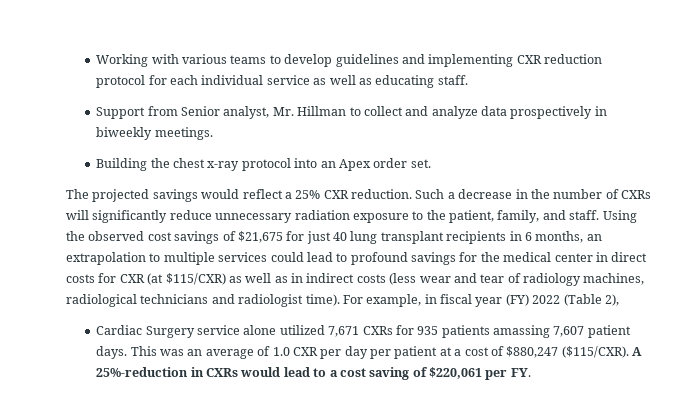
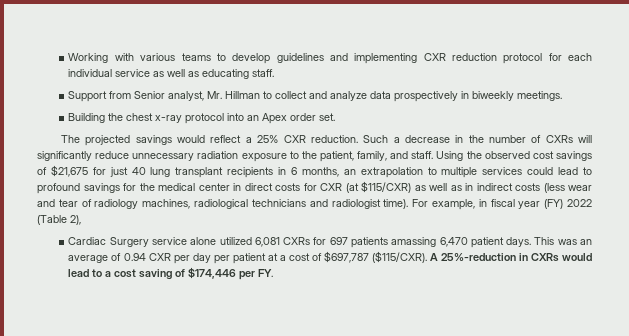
- Cardiac Surgery service alone utilized 7,671 CXRs for 935 patients amassing 7,607 patient days.
+ Cardiac Surgery service alone utilized 6,081 CXRs for 697 patients amassing 6,470 patient days.
- This was an average of 1.0 CXR per day per patient at a cost of $880,247 ($115/CXR).
+ This was an average of 0.94 CXR per day per patient at a cost of $697,787 ($115/CXR).
- A 25%-reduction in CXRs would lead to a cost saving of $220,061 per FY.
+ A 25%-reduction in CXRs would lead to a cost saving of $174,446 per FY.

